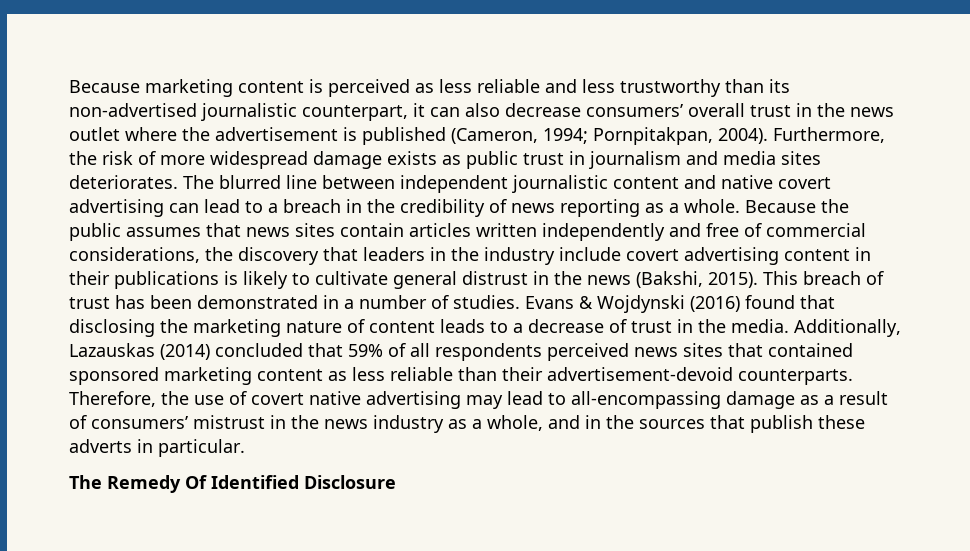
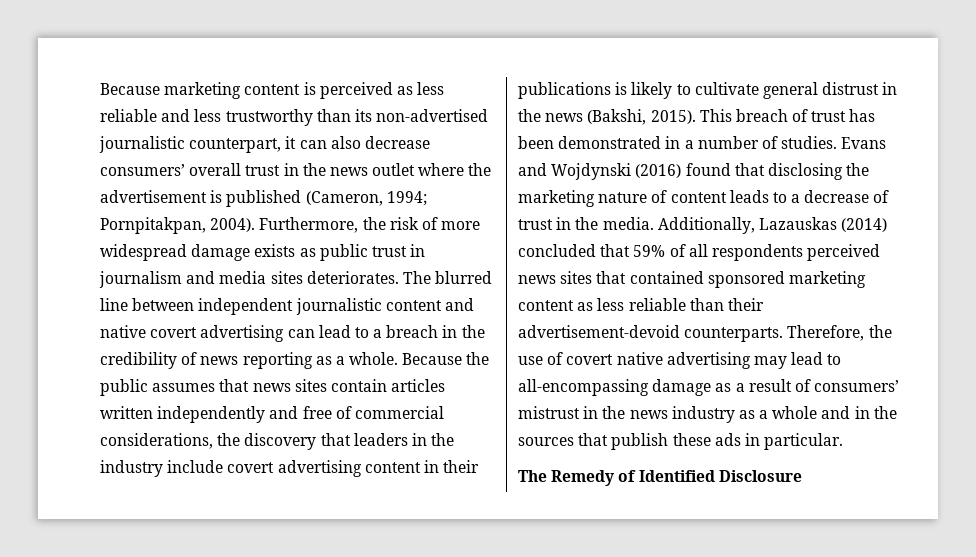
- Evans & Wojdynski (2016) found that disclosing the marketing nature of content leads to a decrease of trust in the media.
+ Evans and Wojdynski (2016) found that disclosing the marketing nature of content leads to a decrease of trust in the media.
- Therefore, the use of covert native advertising may lead to all-encompassing damage as a result of consumers’ mistrust in the news industry as a whole, and in the sources that publish these adverts in particular.
+ Therefore, the use of covert native advertising may lead to all-encompassing damage as a result of consumers’ mistrust in the news industry as a whole and in the sources that publish these ads in particular.
- The Remedy Of Identified Disclosure
+ The Remedy of Identified Disclosure

